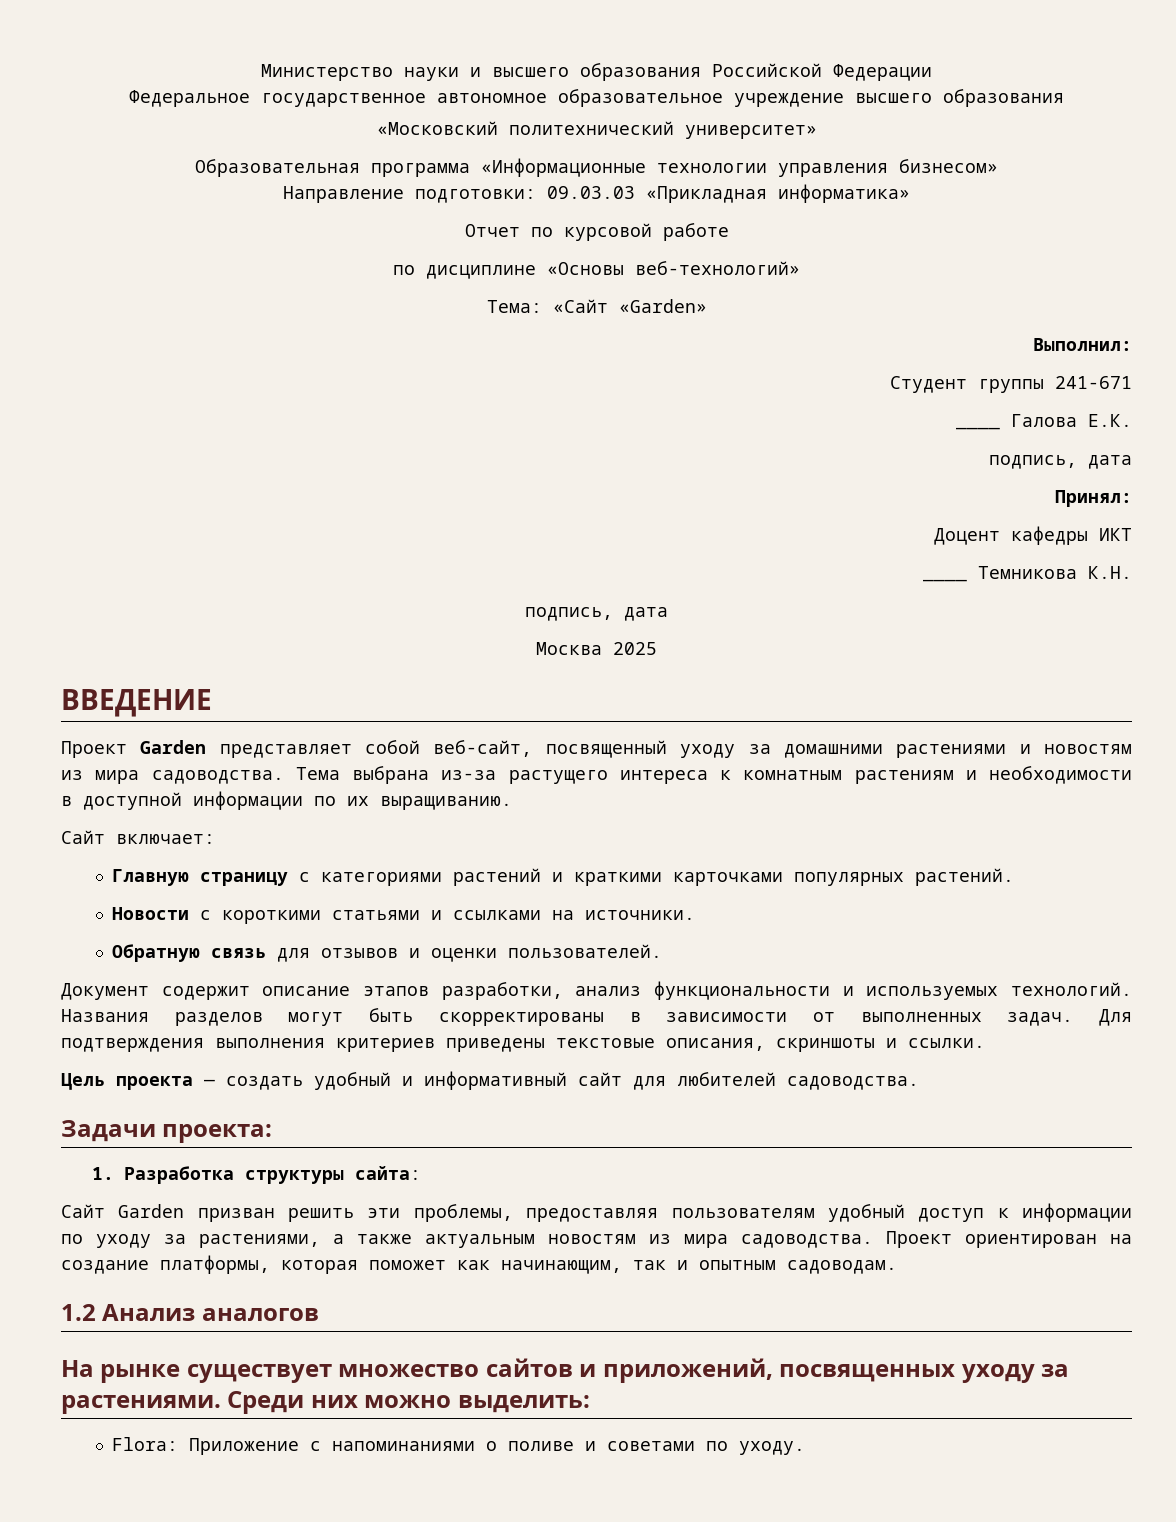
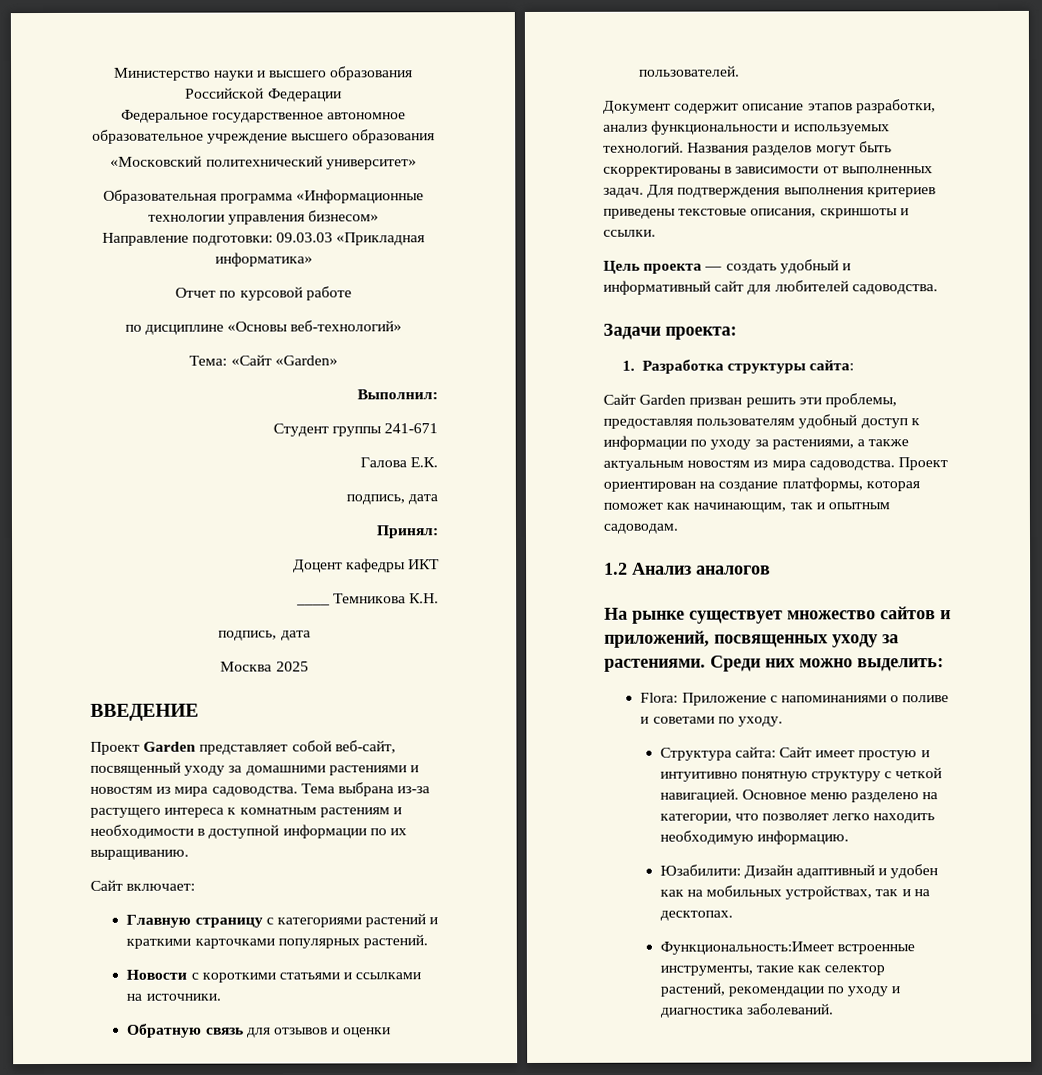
- ____ Галова Е.К.
+ Галова Е.К.
+ Структура сайта: Сайт имеет простую и интуитивно понятную структуру с четкой навигацией. Основное меню разделено на категории, что позволяет легко находить необходимую информацию.
+ Юзабилити: Дизайн адаптивный и удобен как на мобильных устройствах, так и на десктопах.
+ Функциональность:Имеет встроенные инструменты, такие как селектор растений, рекомендации по уходу и диагностика заболеваний.

